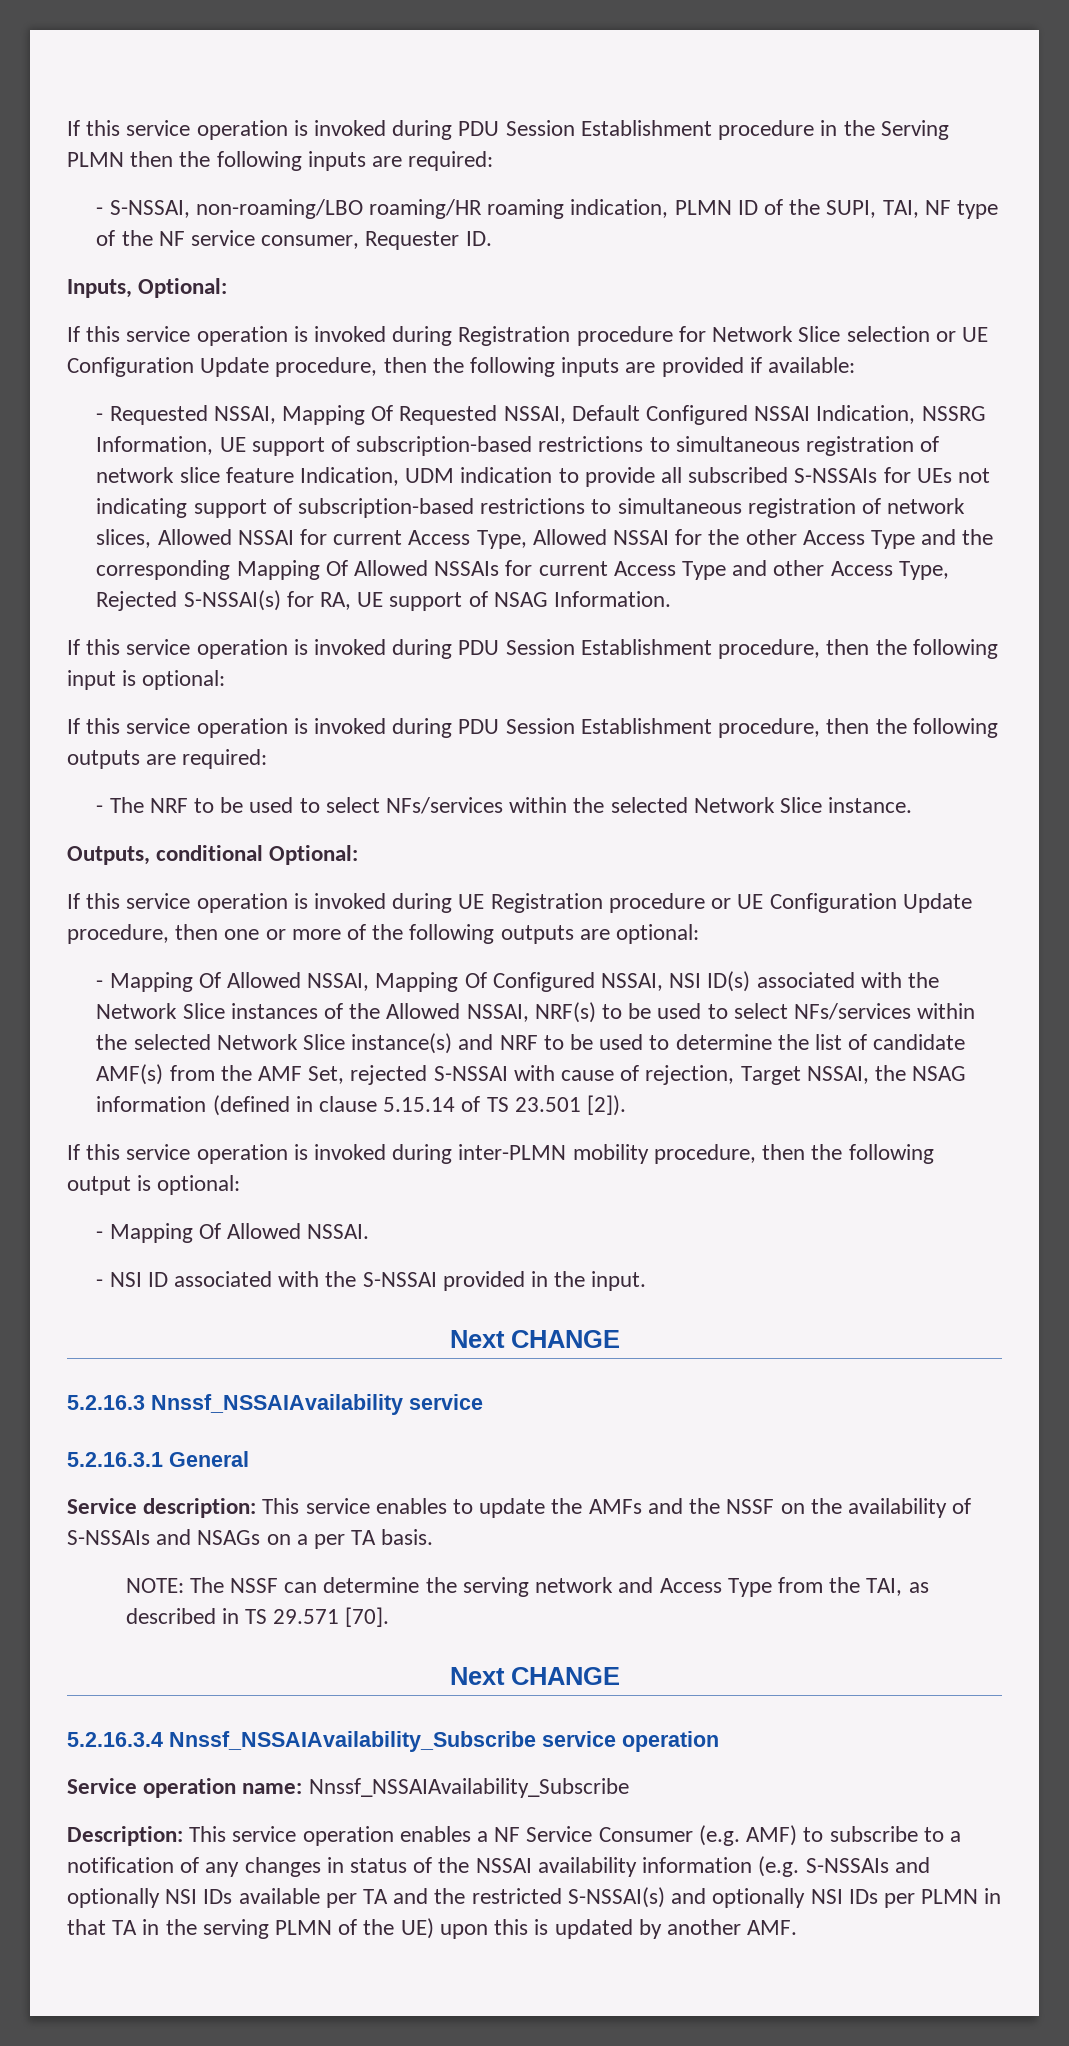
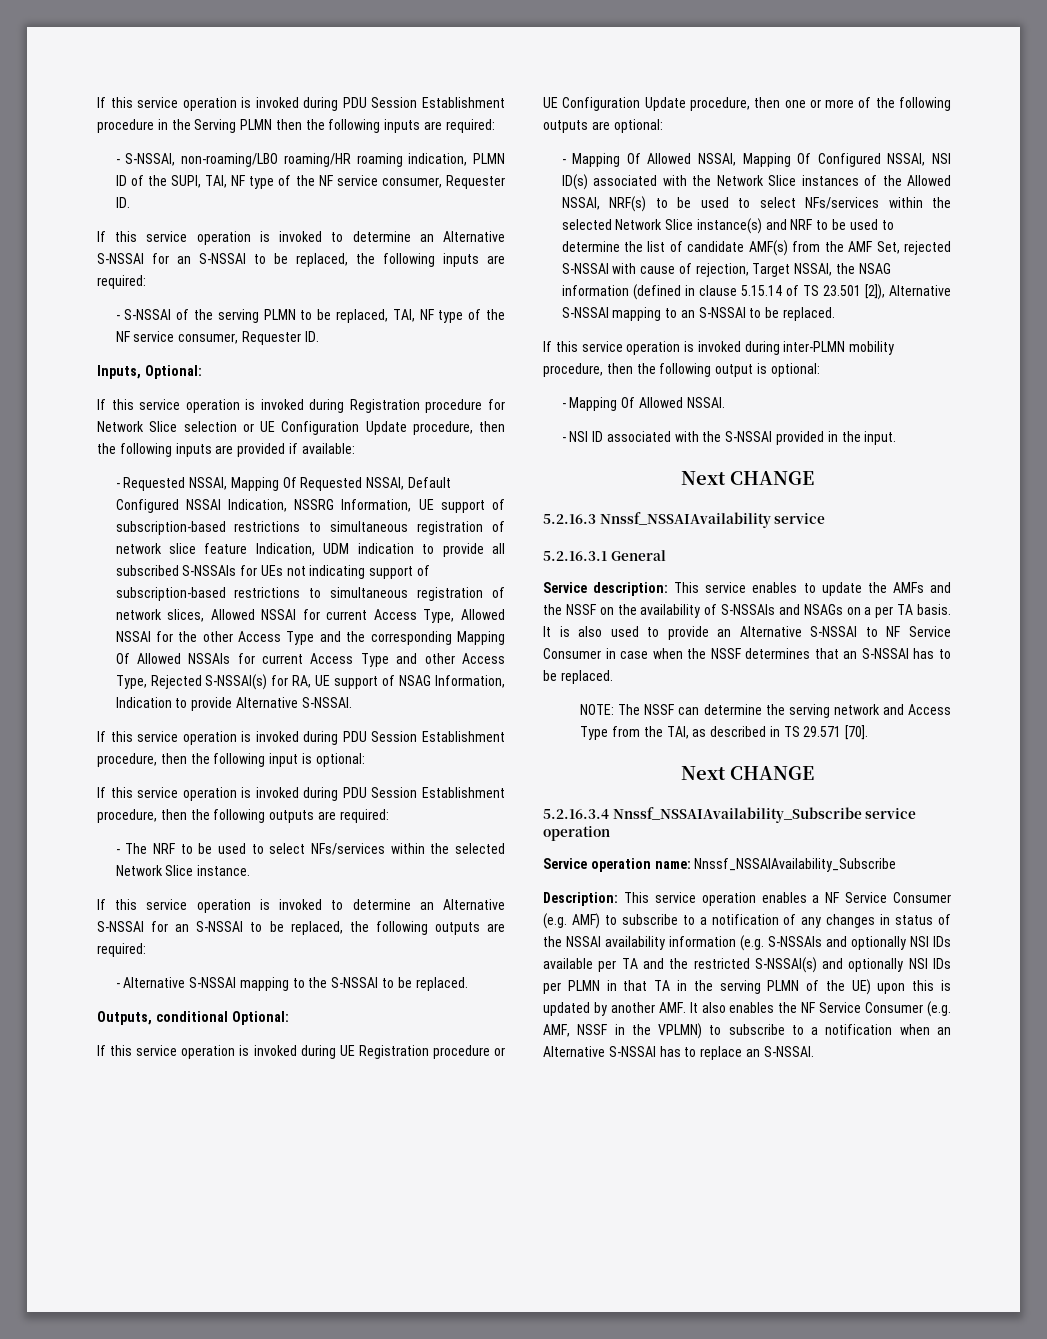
+ If this service operation is invoked to determine an Alternative S-NSSAI for an S-NSSAI to be replaced, the following inputs are required:
+ - S-NSSAI of the serving PLMN to be replaced, TAI, NF type of the NF service consumer, Requester ID.
- - Requested NSSAI, Mapping Of Requested NSSAI, Default Configured NSSAI Indication, NSSRG Information, UE support of subscription-based restrictions to simultaneous registration of network slice feature Indication, UDM indication to provide all subscribed S-NSSAIs for UEs not indicating support of subscription-based restrictions to simultaneous registration of network slices, Allowed NSSAI for current Access Type, Allowed NSSAI for the other Access Type and the corresponding Mapping Of Allowed NSSAIs for current Access Type and other Access Type, Rejected S-NSSAI(s) for RA, UE support of NSAG Information.
+ - Requested NSSAI, Mapping Of Requested NSSAI, Default Configured NSSAI Indication, NSSRG Information, UE support of subscription-based restrictions to simultaneous registration of network slice feature Indication, UDM indication to provide all subscribed S-NSSAIs for UEs not indicating support of subscription-based restrictions to simultaneous registration of network slices, Allowed NSSAI for current Access Type, Allowed NSSAI for the other Access Type and the corresponding Mapping Of Allowed NSSAIs for current Access Type and other Access Type, Rejected S-NSSAI(s) for RA, UE support of NSAG Information, Indication to provide Alternative S-NSSAI.
+ If this service operation is invoked to determine an Alternative S-NSSAI for an S-NSSAI to be replaced, the following outputs are required:
+ - Alternative S-NSSAI mapping to the S-NSSAI to be replaced.
- - Mapping Of Allowed NSSAI, Mapping Of Configured NSSAI, NSI ID(s) associated with the Network Slice instances of the Allowed NSSAI, NRF(s) to be used to select NFs/services within the selected Network Slice instance(s) and NRF to be used to determine the list of candidate AMF(s) from the AMF Set, rejected S-NSSAI with cause of rejection, Target NSSAI, the NSAG information (defined in clause 5.15.14 of TS 23.501 [2]).
+ - Mapping Of Allowed NSSAI, Mapping Of Configured NSSAI, NSI ID(s) associated with the Network Slice instances of the Allowed NSSAI, NRF(s) to be used to select NFs/services within the selected Network Slice instance(s) and NRF to be used to determine the list of candidate AMF(s) from the AMF Set, rejected S-NSSAI with cause of rejection, Target NSSAI, the NSAG information (defined in clause 5.15.14 of TS 23.501 [2]), Alternative S-NSSAI mapping to an S-NSSAI to be replaced.
+ It is also used to provide an Alternative S-NSSAI to NF Service Consumer in case when the NSSF determines that an S-NSSAI has to be replaced.
- This service operation enables a NF Service Consumer (e.g. AMF) to subscribe to a notification of any changes in status of the NSSAI availability information (e.g. S-NSSAIs and optionally NSI IDs available per TA and the restricted S-NSSAI(s) and optionally NSI IDs per PLMN in that TA in the serving PLMN of the UE) upon this is updated by another AMF.
+ This service operation enables a NF Service Consumer (e.g. AMF) to subscribe to a notification of any changes in status of the NSSAI availability information (e.g. S-NSSAIs and optionally NSI IDs available per TA and the restricted S-NSSAI(s) and optionally NSI IDs per PLMN in that TA in the serving PLMN of the UE) upon this is updated by another AMF. It also enables the NF Service Consumer (e.g. AMF, NSSF in the VPLMN) to subscribe to a notification when an Alternative S-NSSAI has to replace an S-NSSAI.

